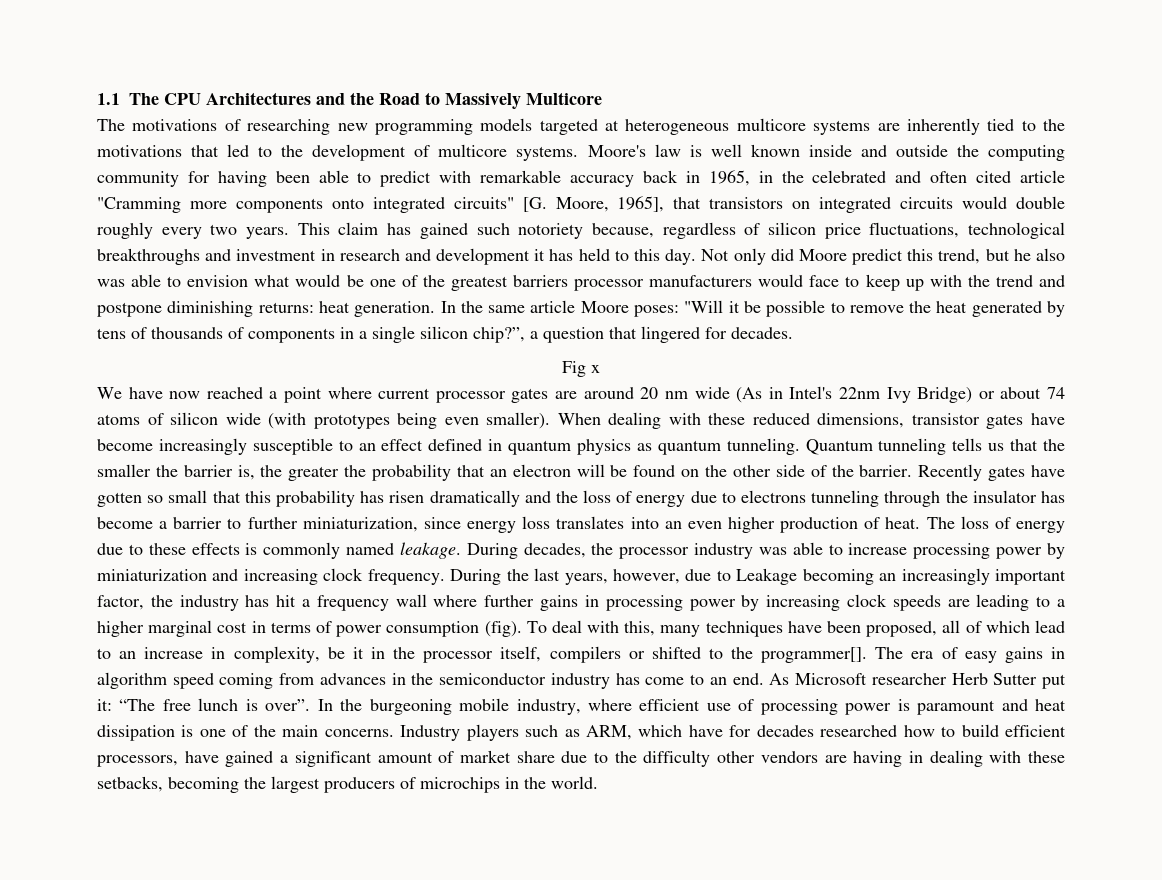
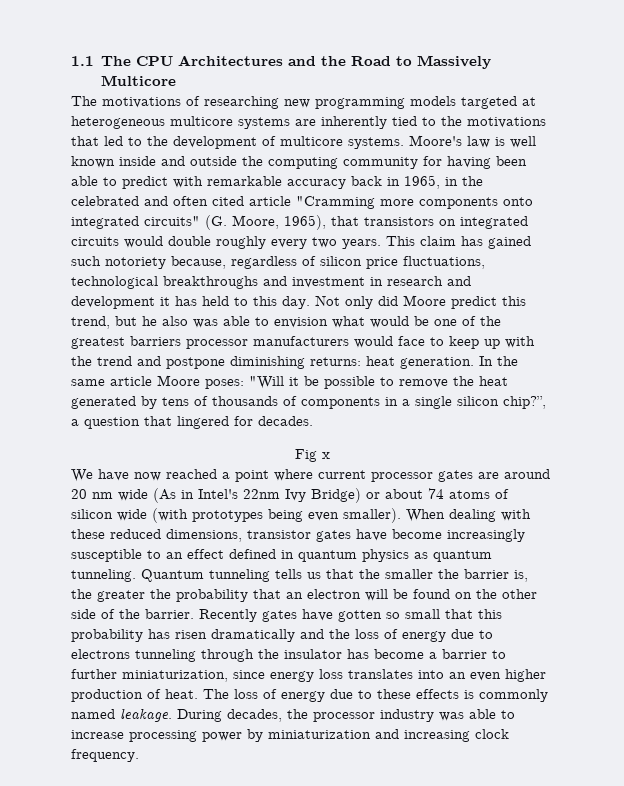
- Moore's law is well known inside and outside the computing community for having been able to predict with remarkable accuracy back in 1965, in the celebrated and often cited article "Cramming more components onto integrated circuits" [G. Moore, 1965], that transistors on integrated circuits would double roughly every two years.
+ Moore's law is well known inside and outside the computing community for having been able to predict with remarkable accuracy back in 1965, in the celebrated and often cited article "Cramming more components onto integrated circuits" (G. Moore, 1965), that transistors on integrated circuits would double roughly every two years.
- During the last years, however, due to Leakage becoming an increasingly important factor, the industry has hit a frequency wall where further gains in processing power by increasing clock speeds are leading to a higher marginal cost in terms of power consumption (fig). To deal with this, many techniques have been proposed, all of which lead to an increase in complexity, be it in the processor itself, compilers or shifted to the programmer[]. The era of easy gains in algorithm speed coming from advances in the semiconductor industry has come to an end. As Microsoft researcher Herb Sutter put it: “The free lunch is over”. In the burgeoning mobile industry, where efficient use of processing power is paramount and heat dissipation is one of the main concerns. Industry players such as ARM, which have for decades researched how to build efficient processors, have gained a significant amount of market share due to the difficulty other vendors are having in dealing with these setbacks, becoming the largest producers of microchips in the world.

